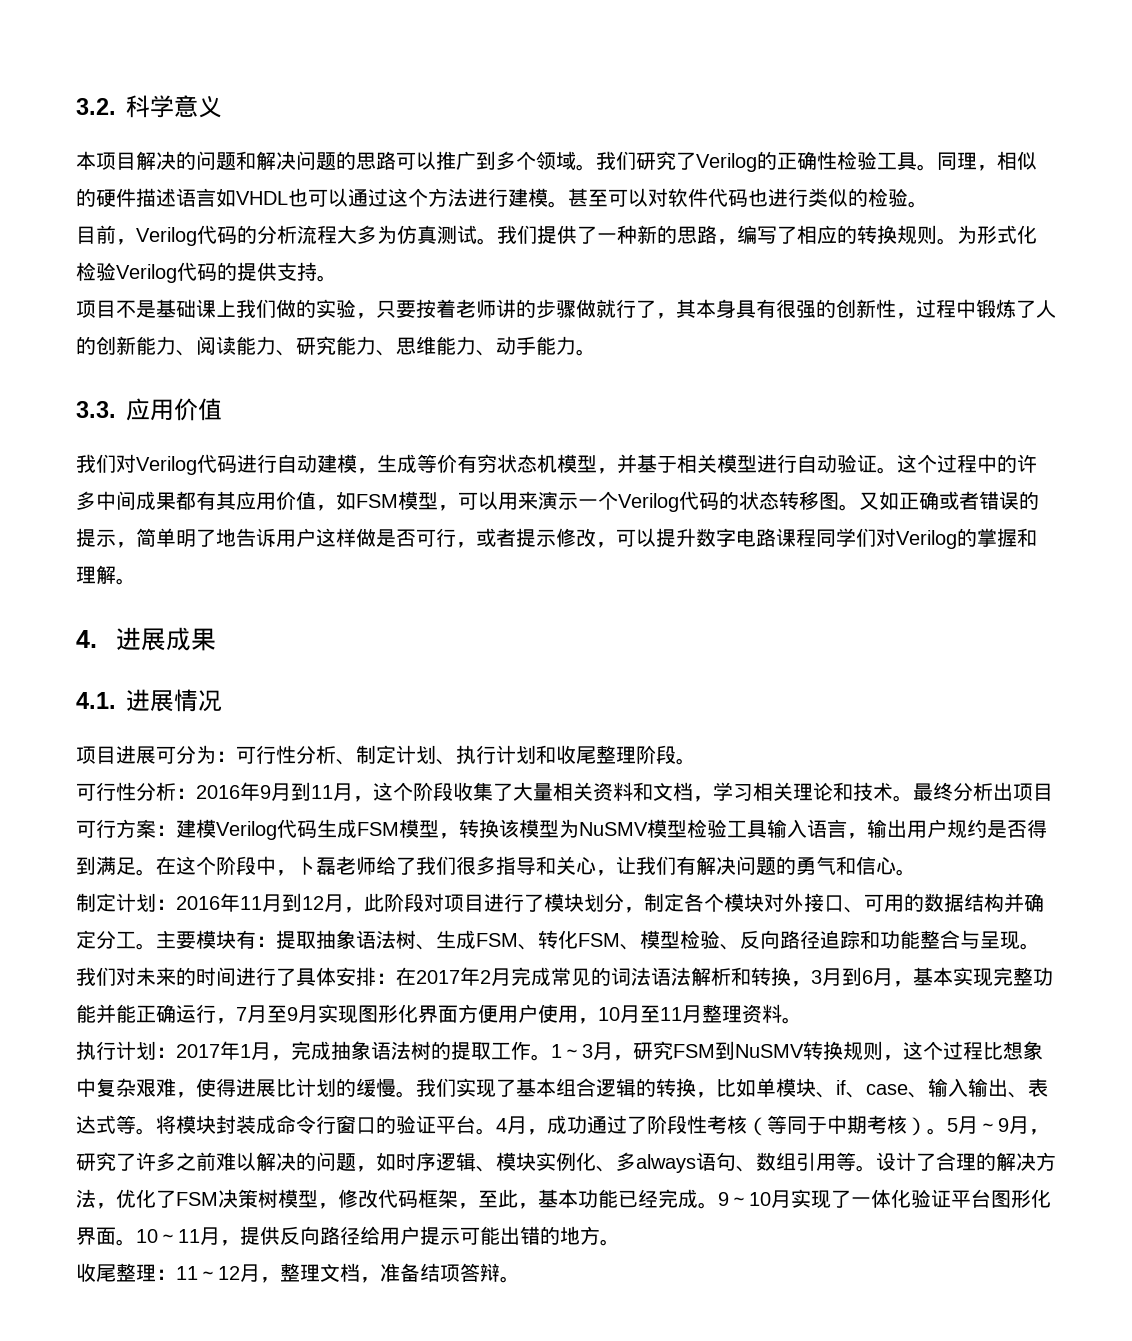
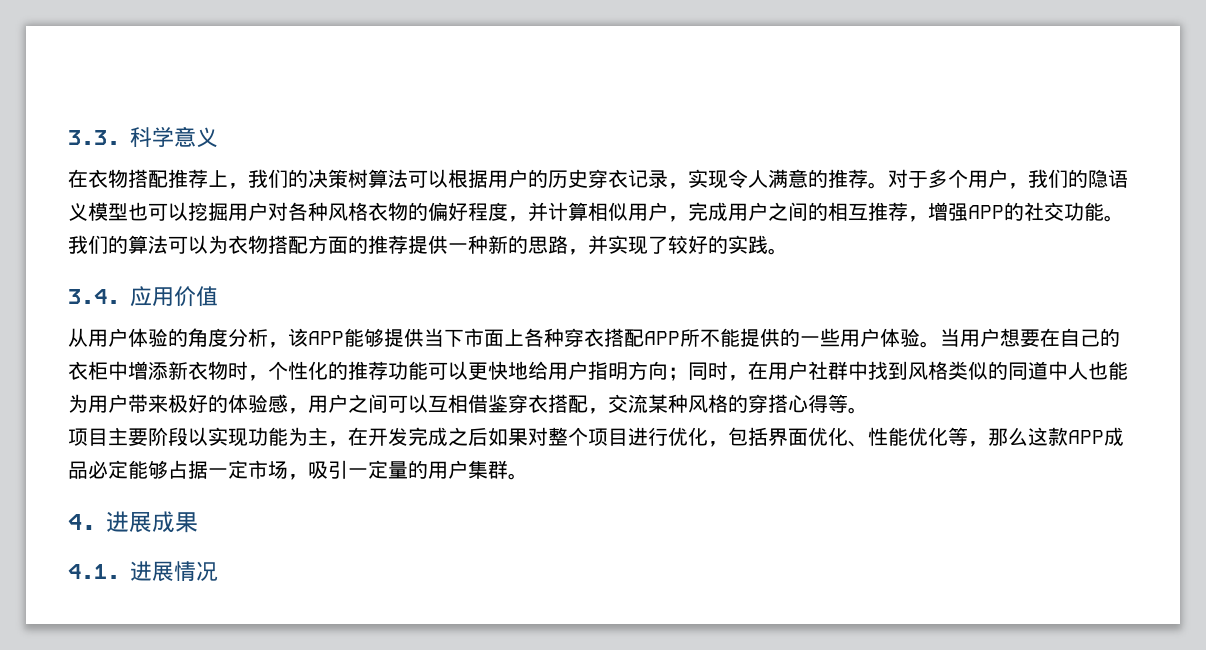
- 3.2.科学意义
+ 3.3.科学意义
- 本项目解决的问题和解决问题的思路可以推广到多个领域。我们研究了Verilog的正确性检验工具。同理，相似的硬件描述语言如VHDL也可以通过这个方法进行建模。甚至可以对软件代码也进行类似的检验。
- 目前，Verilog代码的分析流程大多为仿真测试。我们提供了一种新的思路，编写了相应的转换规则。为形式化检验Verilog代码的提供支持。
- 项目不是基础课上我们做的实验，只要按着老师讲的步骤做就行了，其本身具有很强的创新性，过程中锻炼了人的创新能力、阅读能力、研究能力、思维能力、动手能力。
- 3.3.应用价值
+ 在衣物搭配推荐上，我们的决策树算法可以根据用户的历史穿衣记录，实现令人满意的推荐。对于多个用户，我们的隐语义模型也可以挖掘用户对各种风格衣物的偏好程度，并计算相似用户，完成用户之间的相互推荐，增强APP的社交功能。我们的算法可以为衣物搭配方面的推荐提供一种新的思路，并实现了较好的实践。
+ 3.4.应用价值
- 我们对Verilog代码进行自动建模，生成等价有穷状态机模型，并基于相关模型进行自动验证。这个过程中的许多中间成果都有其应用价值，如FSM模型，可以用来演示一个Verilog代码的状态转移图。又如正确或者错误的提示，简单明了地告诉用户这样做是否可行，或者提示修改，可以提升数字电路课程同学们对Verilog的掌握和理解。
+ 从用户体验的角度分析，该APP能够提供当下市面上各种穿衣搭配APP所不能提供的一些用户体验。当用户想要在自己的衣柜中增添新衣物时，个性化的推荐功能可以更快地给用户指明方向；同时，在用户社群中找到风格类似的同道中人也能为用户带来极好的体验感，用户之间可以互相借鉴穿衣搭配，交流某种风格的穿搭心得等。
+ 项目主要阶段以实现功能为主，在开发完成之后如果对整个项目进行优化，包括界面优化、性能优化等，那么这款APP成品必定能够占据一定市场，吸引一定量的用户集群。
- 项目进展可分为：可行性分析、制定计划、执行计划和收尾整理阶段。
- 可行性分析：2016年9月到11月，这个阶段收集了大量相关资料和文档，学习相关理论和技术。最终分析出项目可行方案：建模Verilog代码生成FSM模型，转换该模型为NuSMV模型检验工具输入语言，输出用户规约是否得到满足。在这个阶段中，卜磊老师给了我们很多指导和关心，让我们有解决问题的勇气和信心。
- 制定计划：2016年11月到12月，此阶段对项目进行了模块划分，制定各个模块对外接口、可用的数据结构并确定分工。主要模块有：提取抽象语法树、生成FSM、转化FSM、模型检验、反向路径追踪和功能整合与呈现。我们对未来的时间进行了具体安排：在2017年2月完成常见的词法语法解析和转换，3月到6月，基本实现完整功能并能正确运行，7月至9月实现图形化界面方便用户使用，10月至11月整理资料。
- 执行计划：2017年1月，完成抽象语法树的提取工作。1～3月，研究FSM到NuSMV转换规则，这个过程比想象中复杂艰难，使得进展比计划的缓慢。我们实现了基本组合逻辑的转换，比如单模块、if、case、输入输出、表达式等。将模块封装成命令行窗口的验证平台。4月，成功通过了阶段性考核（等同于中期考核）。5月～9月，研究了许多之前难以解决的问题，如时序逻辑、模块实例化、多always语句、数组引用等。设计了合理的解决方法，优化了FSM决策树模型，修改代码框架，至此，基本功能已经完成。9～10月实现了一体化验证平台图形化界面。10～11月，提供反向路径给用户提示可能出错的地方。
- 收尾整理：11～12月，整理文档，准备结项答辩。

